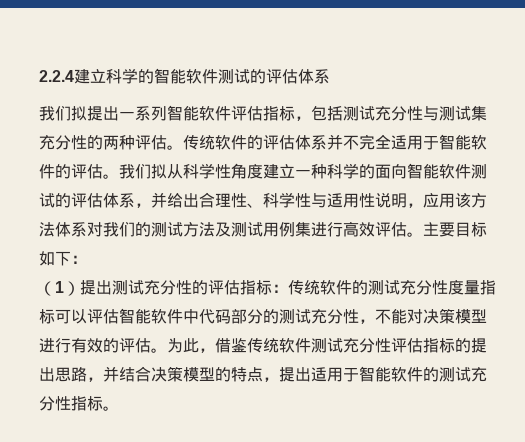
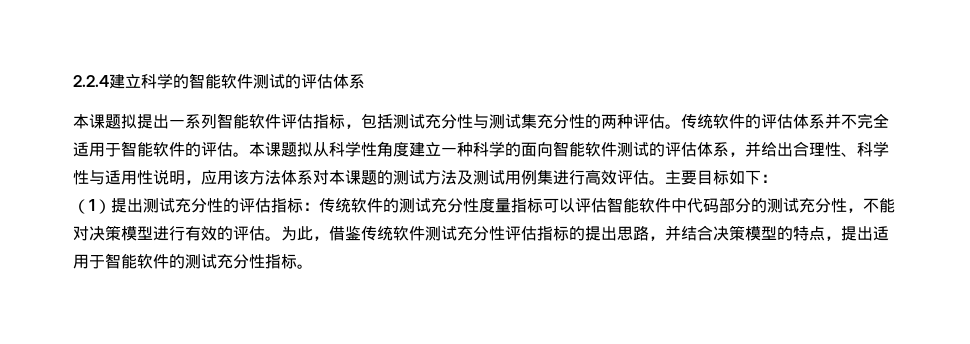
- 我们拟提出一系列智能软件评估指标，包括测试充分性与测试集充分性的两种评估。
+ 本课题拟提出一系列智能软件评估指标，包括测试充分性与测试集充分性的两种评估。
- 我们拟从科学性角度建立一种科学的面向智能软件测试的评估体系，并给出合理性、科学性与适用性说明，应用该方法体系对我们的测试方法及测试用例集进行高效评估。
+ 本课题拟从科学性角度建立一种科学的面向智能软件测试的评估体系，并给出合理性、科学性与适用性说明，应用该方法体系对本课题的测试方法及测试用例集进行高效评估。

